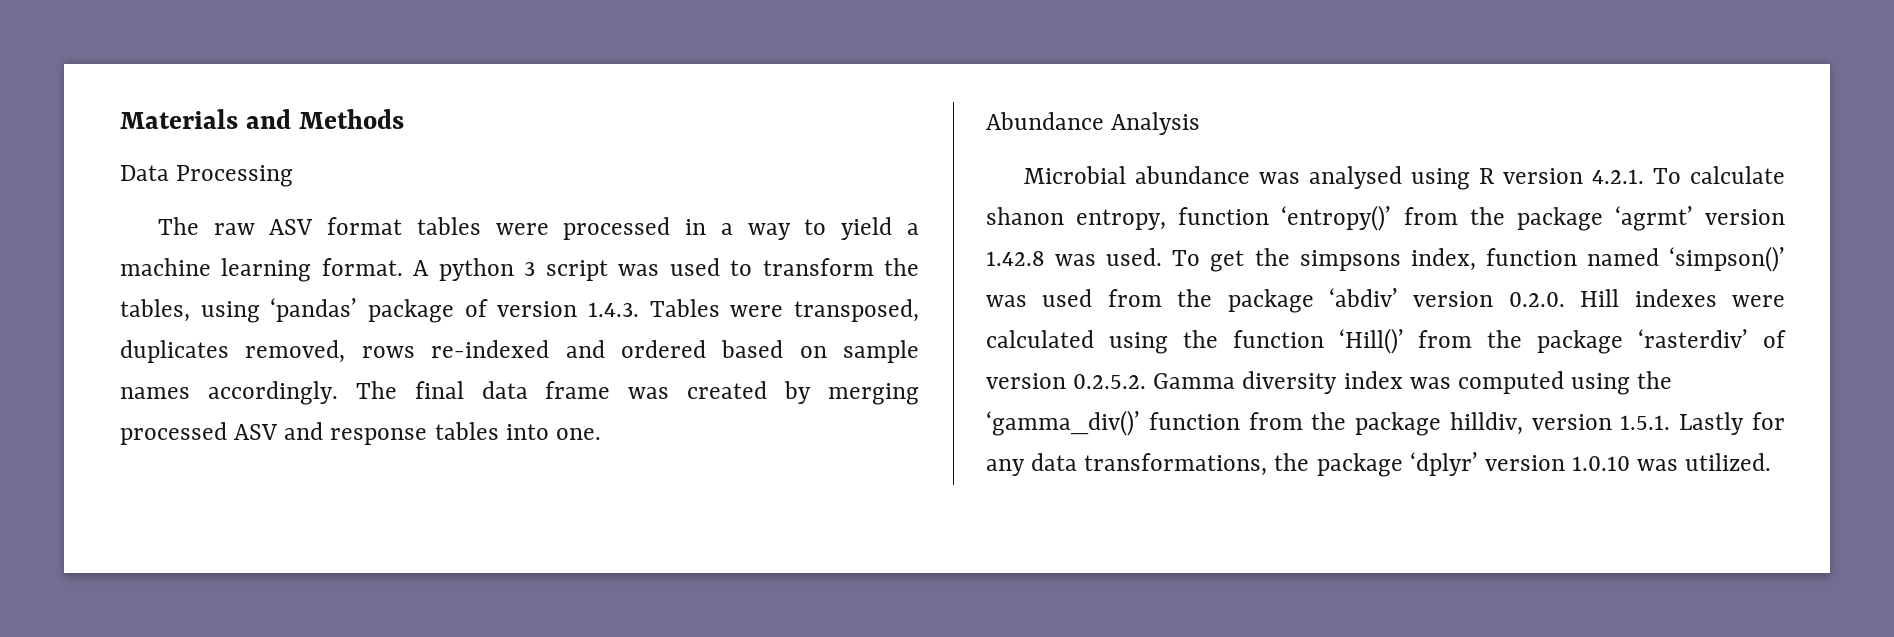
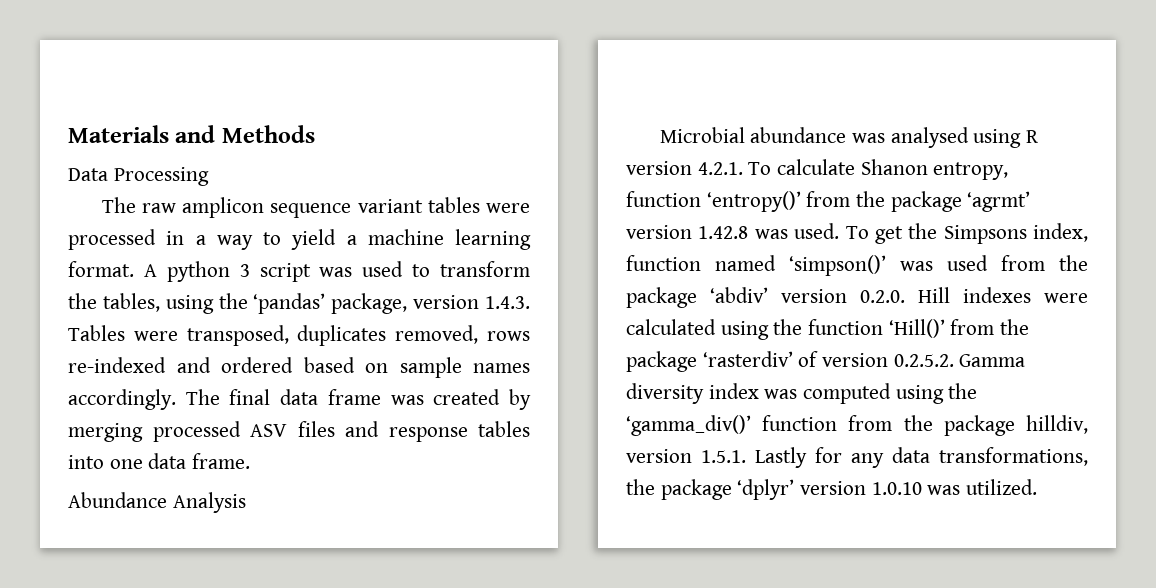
- The raw ASV format tables were processed in a way to yield a machine learning format.
+ The raw amplicon sequence variant tables were processed in a way to yield a machine learning format.
- A python 3 script was used to transform the tables, using ‘pandas’ package of version 1.4.3. Tables were transposed, duplicates removed, rows re-indexed and ordered based on sample names accordingly.
+ A python 3 script was used to transform the tables, using the ‘pandas’ package, version 1.4.3. Tables were transposed, duplicates removed, rows re-indexed and ordered based on sample names accordingly.
- The final data frame was created by merging processed ASV and response tables into one.
+ The final data frame was created by merging processed ASV files and response tables into one data frame.
- Microbial abundance was analysed using R version 4.2.1. To calculate shanon entropy, function ‘entropy()’ from the package ‘agrmt’ version 1.42.8 was used.
+ Microbial abundance was analysed using R version 4.2.1. To calculate Shanon entropy, function ‘entropy()’ from the package ‘agrmt’ version 1.42.8 was used.
- To get the simpsons index, function named ‘simpson()’ was used from the package ‘abdiv’ version 0.2.0. Hill indexes were calculated using the function ‘Hill()’ from the package ‘rasterdiv’ of version 0.2.5.2. Gamma diversity index was computed using the ‘gamma_div()’ function from the package hilldiv, version 1.5.1. Lastly for any data transformations, the package ‘dplyr’ version 1.0.10 was utilized.
+ To get the Simpsons index, function named ‘simpson()’ was used from the package ‘abdiv’ version 0.2.0. Hill indexes were calculated using the function ‘Hill()’ from the package ‘rasterdiv’ of version 0.2.5.2. Gamma diversity index was computed using the ‘gamma_div()’ function from the package hilldiv, version 1.5.1. Lastly for any data transformations, the package ‘dplyr’ version 1.0.10 was utilized.

